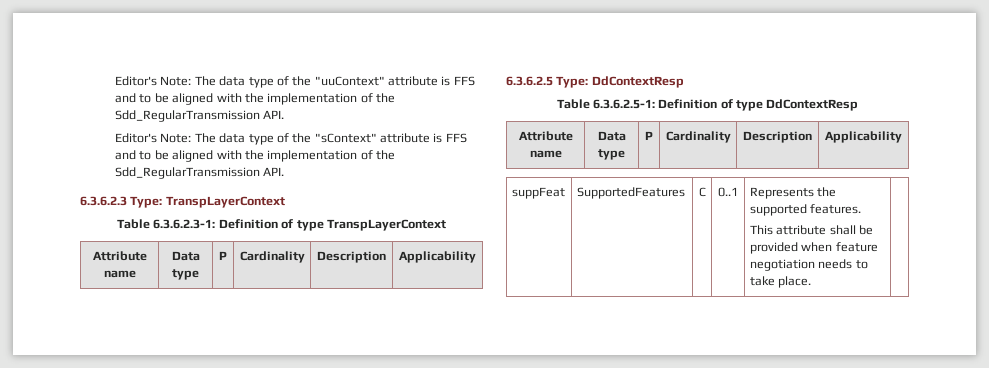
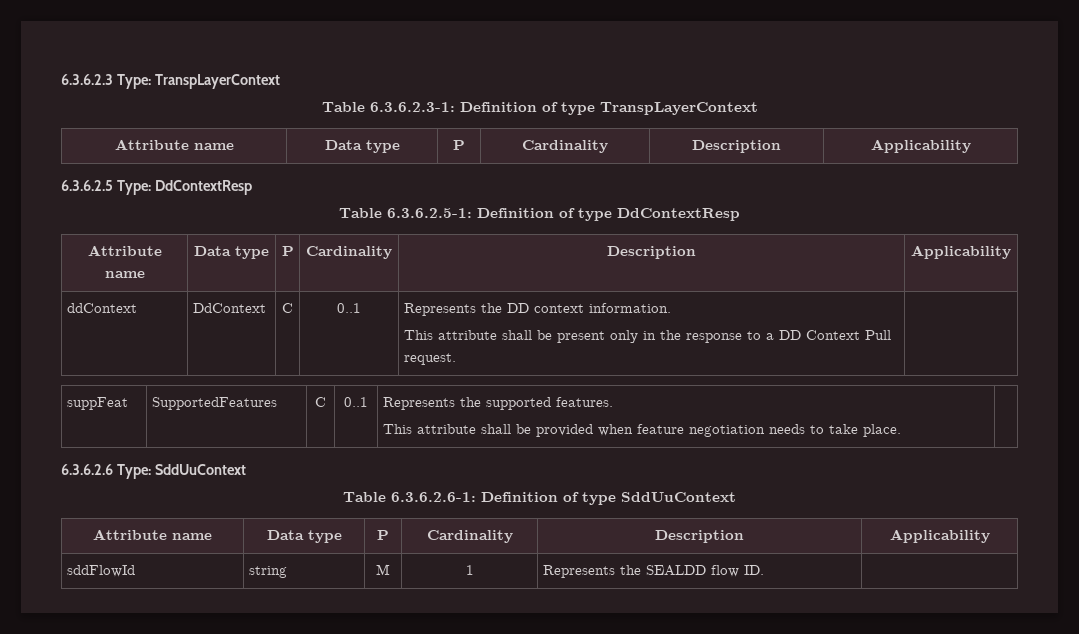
- Editor's Note: The data type of the "uuContext" attribute is FFS and to be aligned with the implementation of the Sdd_RegularTransmission API.
- Editor's Note: The data type of the "sContext" attribute is FFS and to be aligned with the implementation of the Sdd_RegularTransmission API.
+ ddContext | DdContext | C | 0..1 | Represents the DD context information.
+ This attribute shall be present only in the response to a DD Context Pull request. |
+ 6.3.6.2.6 Type: SddUuContext
+ Table 6.3.6.2.6-1: Definition of type SddUuContext
+ Attribute name | Data type | P | Cardinality | Description | Applicability
+ sddFlowId | string | M | 1 | Represents the SEALDD flow ID. |

